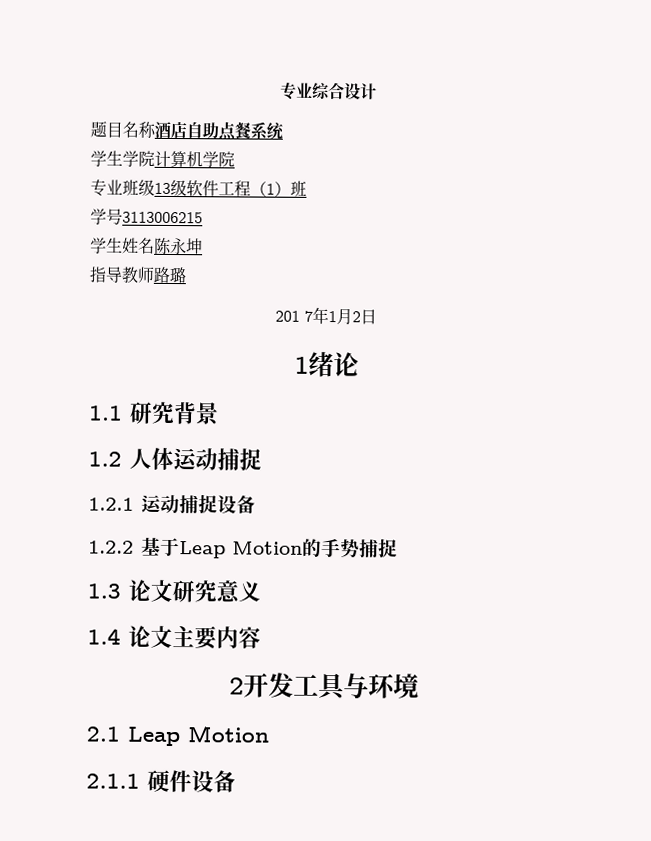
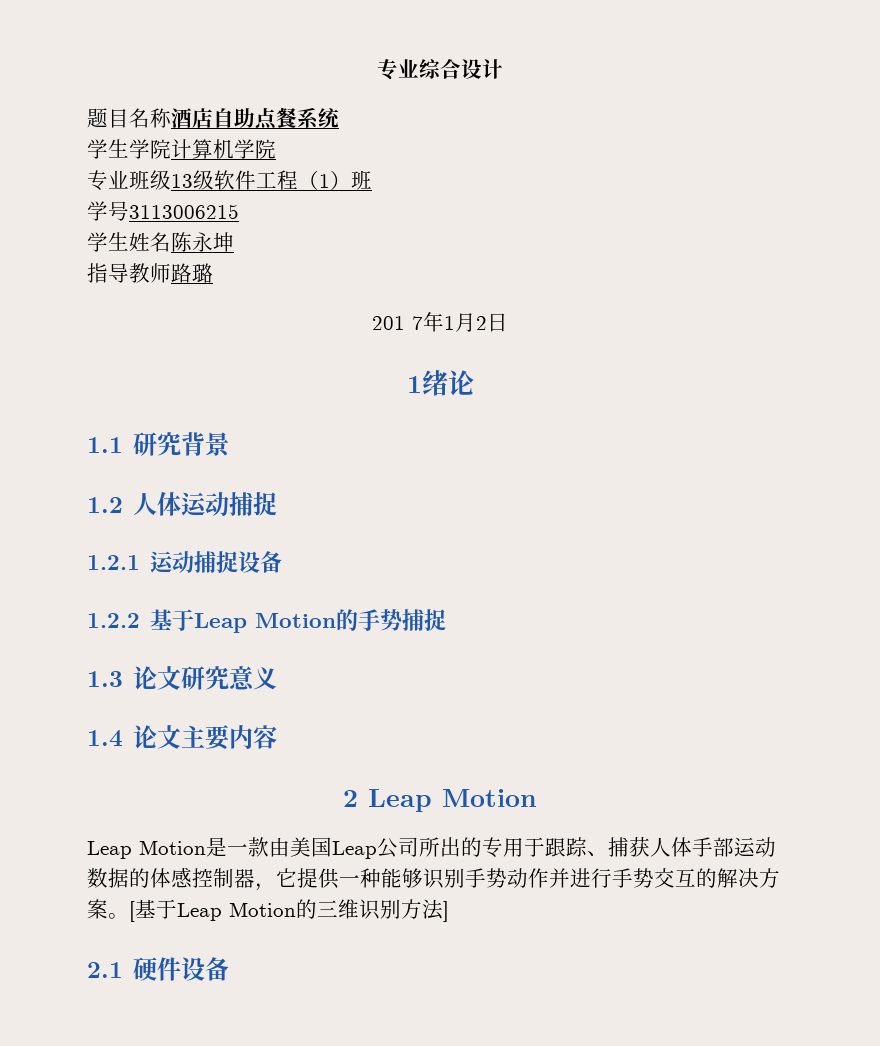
- 2开发工具与环境
- 2.1 Leap Motion
- 2.1.1硬件设备
+ 2 Leap Motion
+ Leap Motion是一款由美国Leap公司所出的专用于跟踪、捕获人体手部运动数据的体感控制器，它提供一种能够识别手势动作并进行手势交互的解决方案。[基于Leap Motion的三维识别方法]
+ 2.1硬件设备

